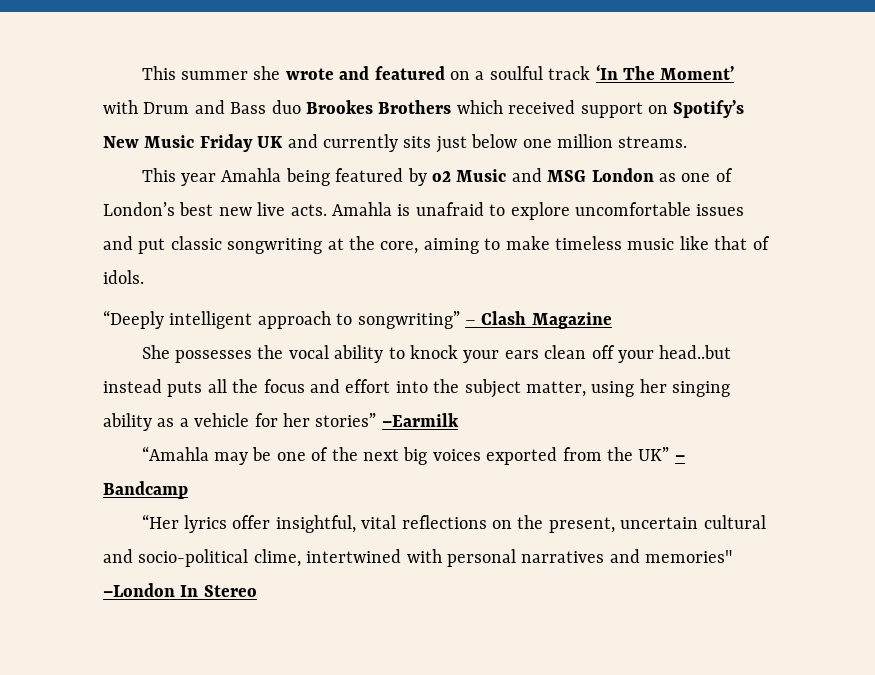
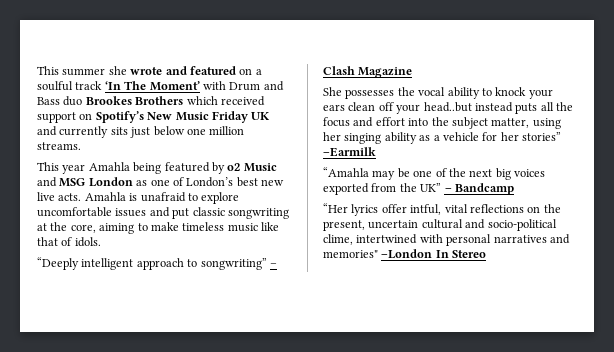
- “Her lyrics offer insightful, vital reflections on the present, uncertain cultural and socio-political clime, intertwined with personal narratives and memories" –London In Stereo
+ “Her lyrics offer intful, vital reflections on the present, uncertain cultural and socio-political clime, intertwined with personal narratives and memories" –London In Stereo

